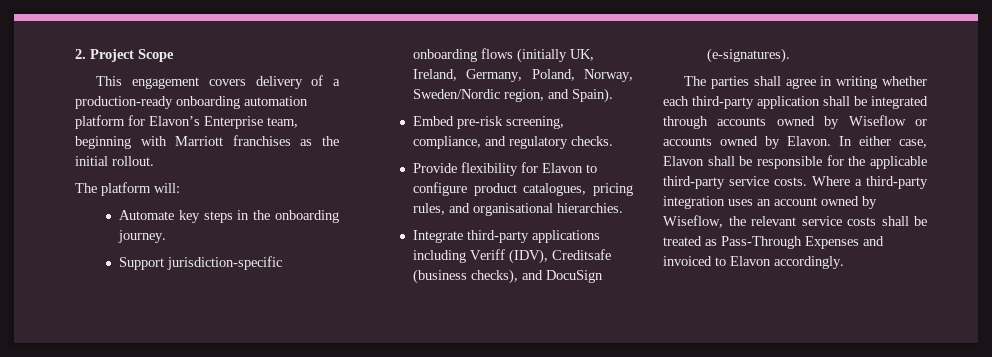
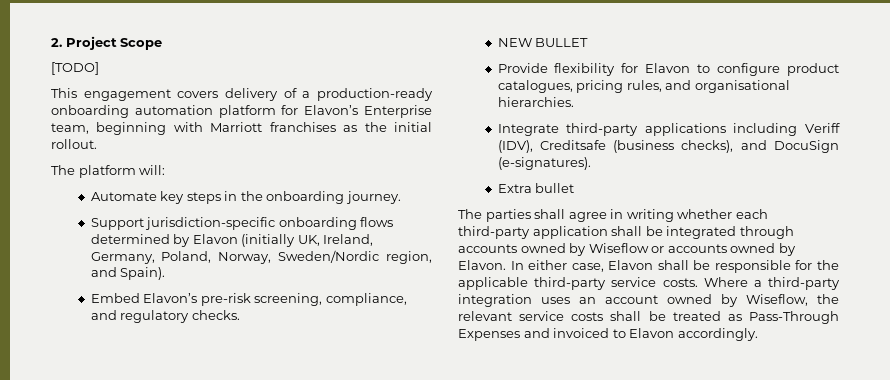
+ [TODO]
- Support jurisdiction-specific onboarding flows (initially UK, Ireland, Germany, Poland, Norway, Sweden/Nordic region, and Spain).
+ Support jurisdiction-specific onboarding flows determined by Elavon (initially UK, Ireland, Germany, Poland, Norway, Sweden/Nordic region, and Spain).
- Embed pre-risk screening, compliance, and regulatory checks.
+ Embed Elavon’s pre-risk screening, compliance, and regulatory checks.
+ NEW BULLET
+ Extra bullet

